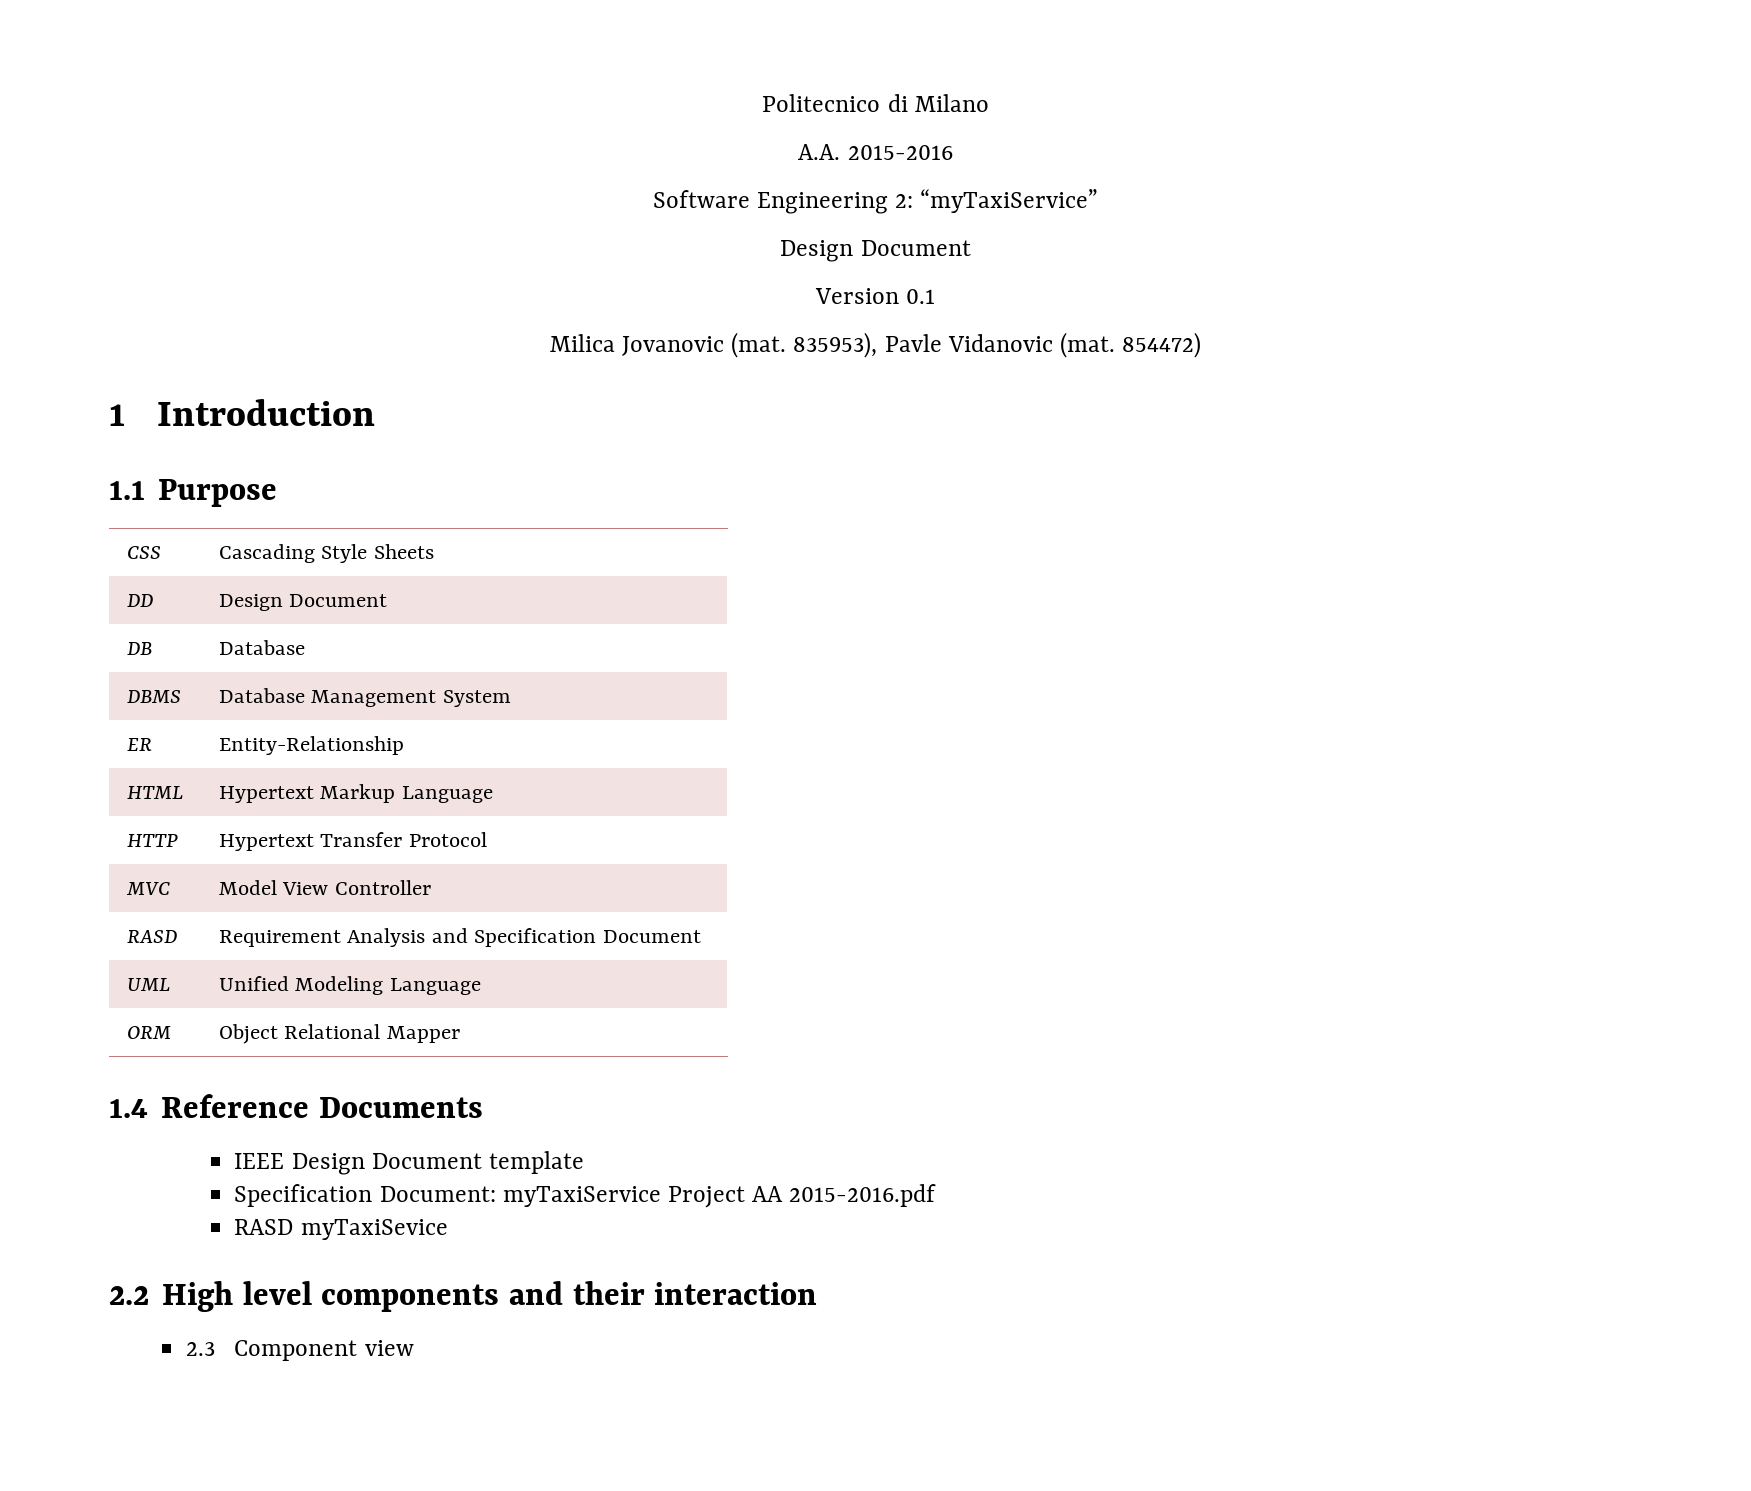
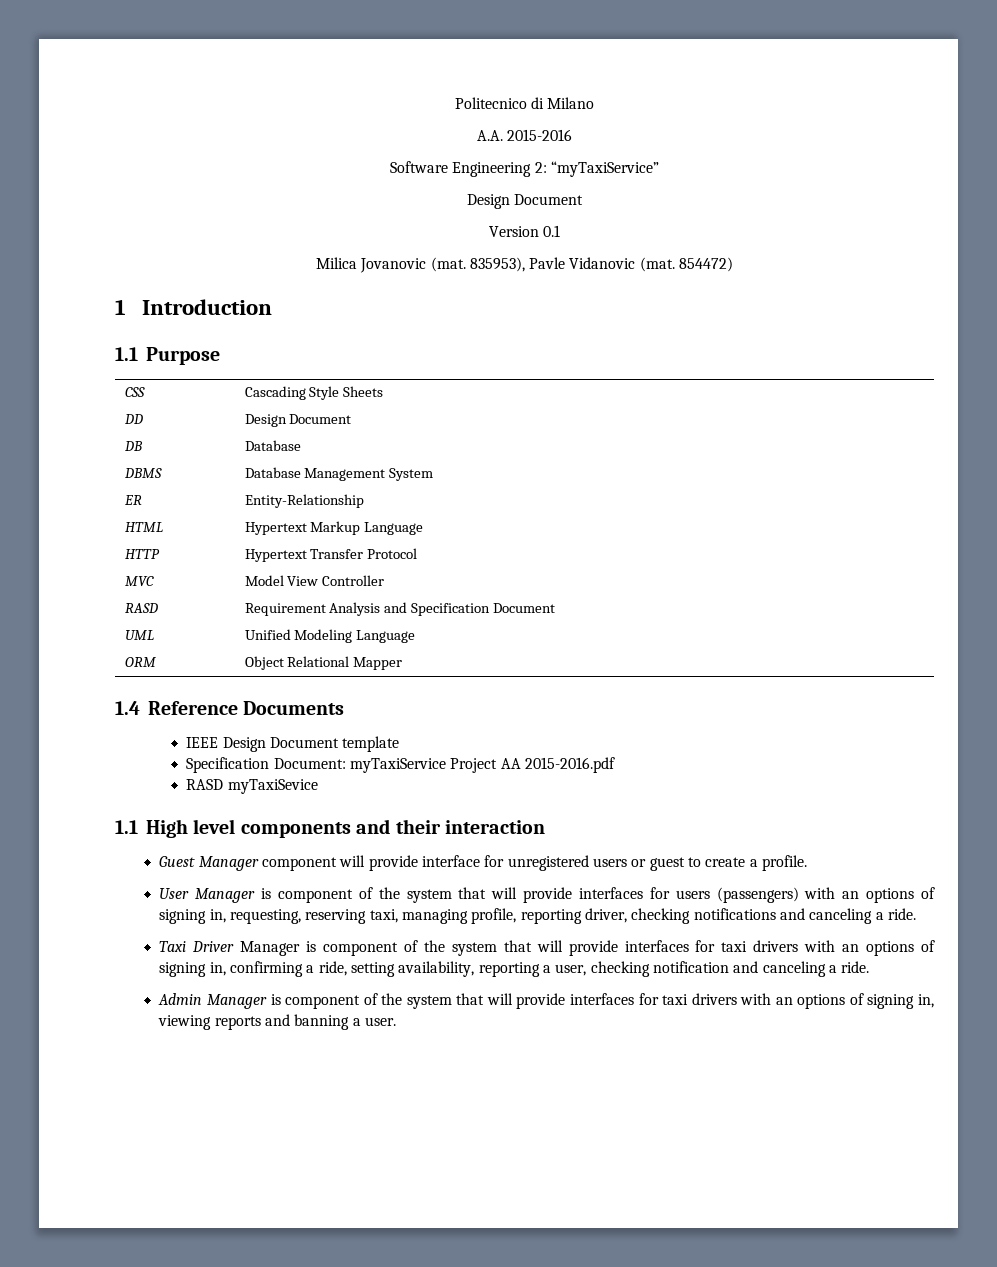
- 2.2 High level components and their interaction
+ 1.1 High level components and their interaction
- 2.3 Component view
+ Guest Manager component will provide interface for unregistered users or guest to create a profile.
+ User Manager is component of the system that will provide interfaces for users (passengers) with an options of signing in, requesting, reserving taxi, managing profile, reporting driver, checking notifications and canceling a ride.
+ Taxi Driver Manager is component of the system that will provide interfaces for taxi drivers with an options of signing in, confirming a ride, setting availability, reporting a user, checking notification and canceling a ride.
+ Admin Manager is component of the system that will provide interfaces for taxi drivers with an options of signing in, viewing reports and banning a user.

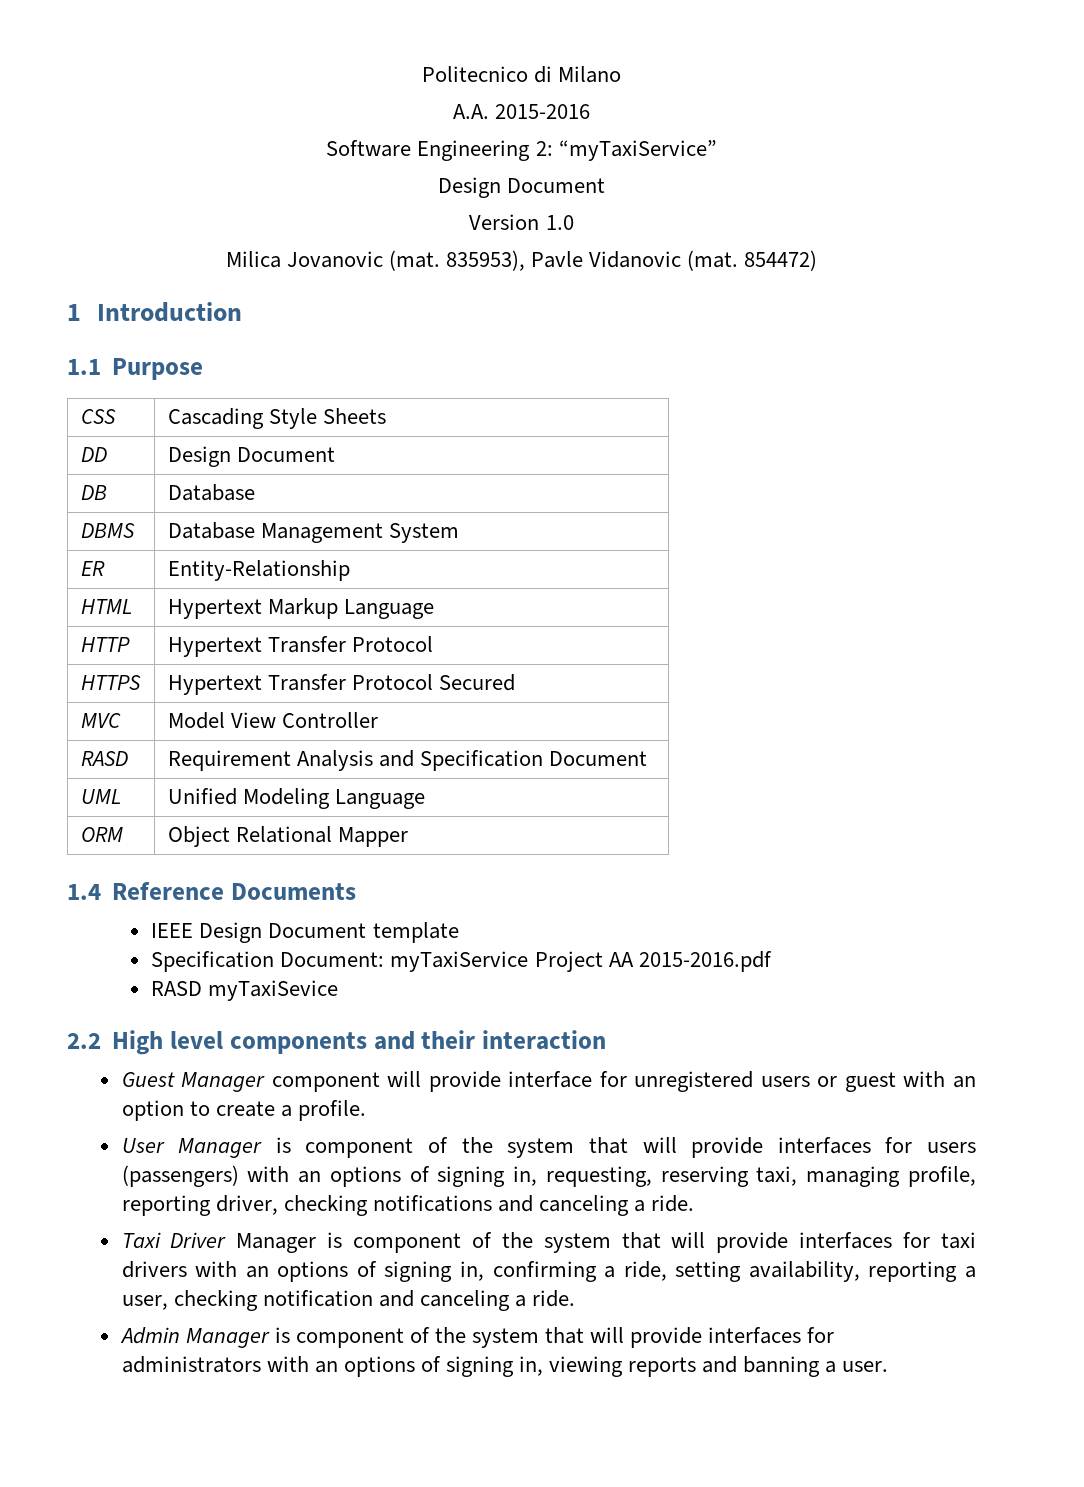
- Version 0.1
+ Version 1.0
+ HTTPS | Hypertext Transfer Protocol Secured
- 1.1 High level components and their interaction
+ 2.2 High level components and their interaction
- Guest Manager component will provide interface for unregistered users or guest to create a profile.
+ Guest Manager component will provide interface for unregistered users or guest with an option to create a profile.
- Admin Manager is component of the system that will provide interfaces for taxi drivers with an options of signing in, viewing reports and banning a user.
+ Admin Manager is component of the system that will provide interfaces for administrators with an options of signing in, viewing reports and banning a user.

